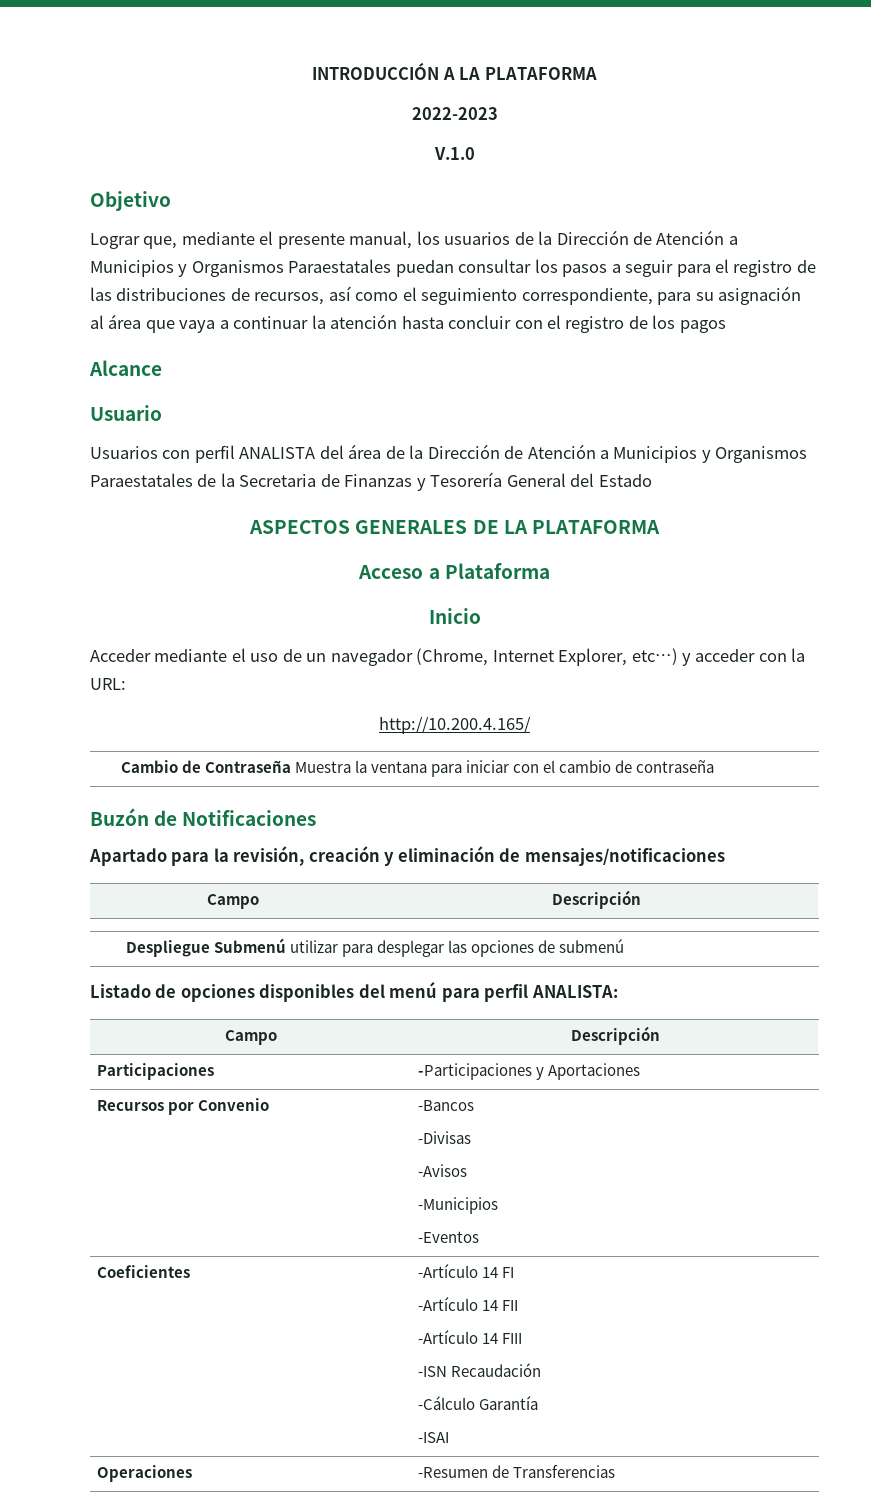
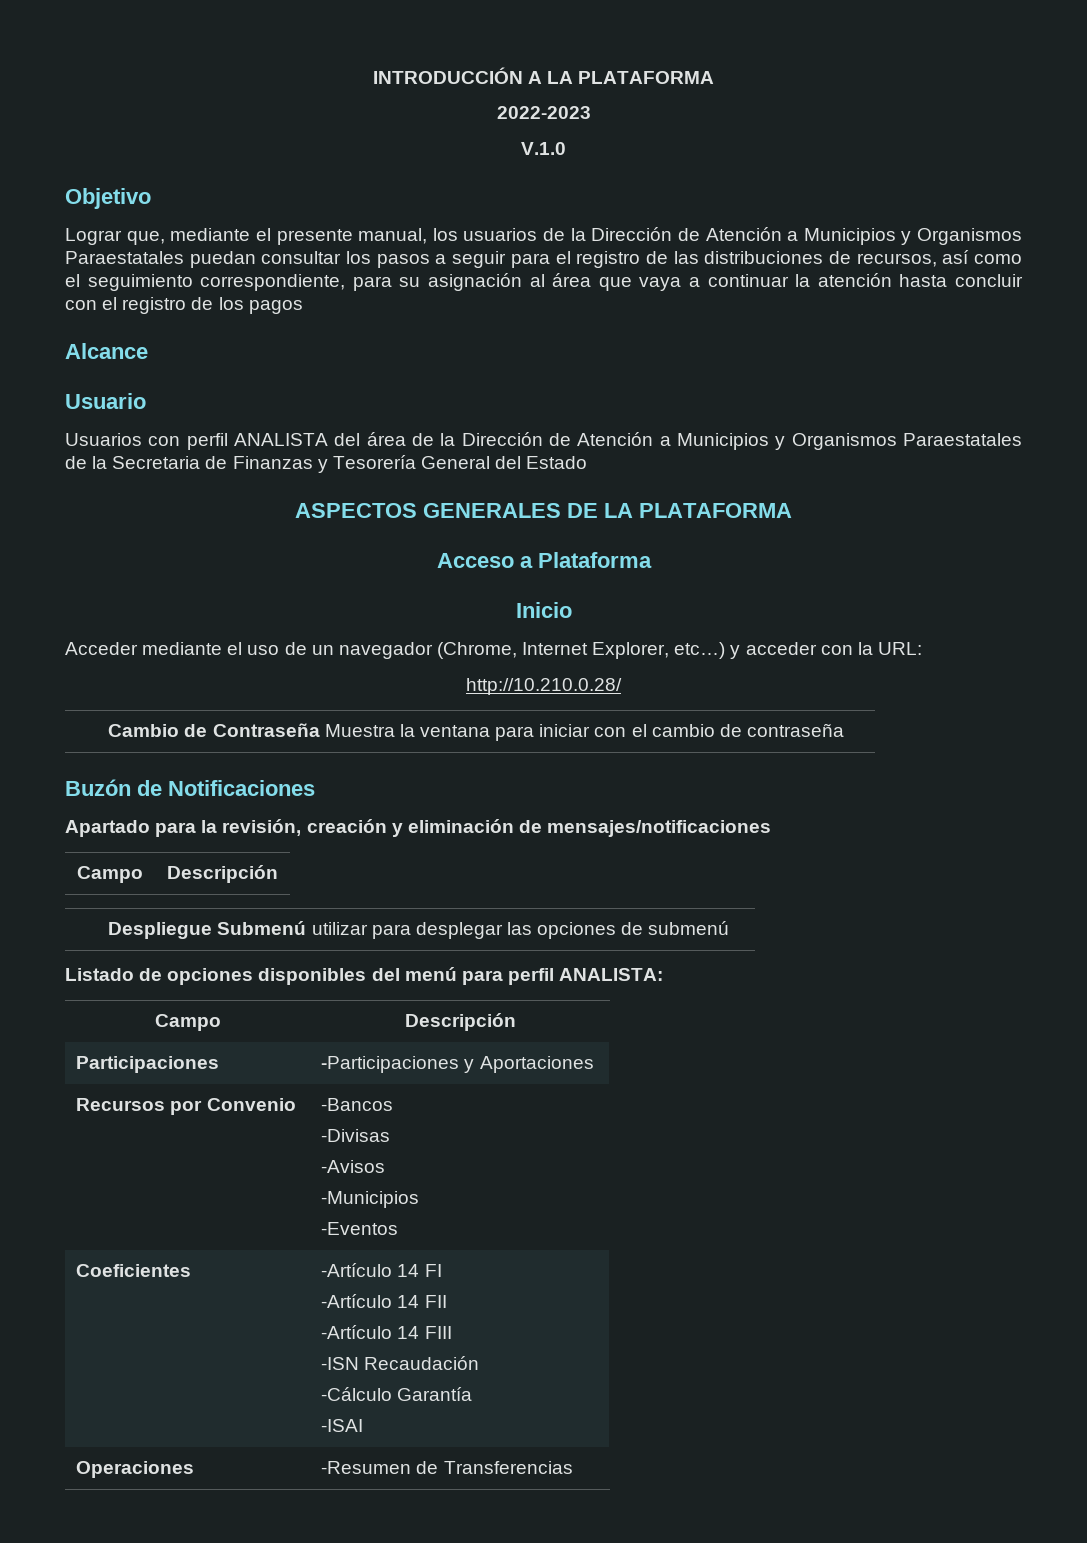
- http://10.200.4.165/
+ http://10.210.0.28/

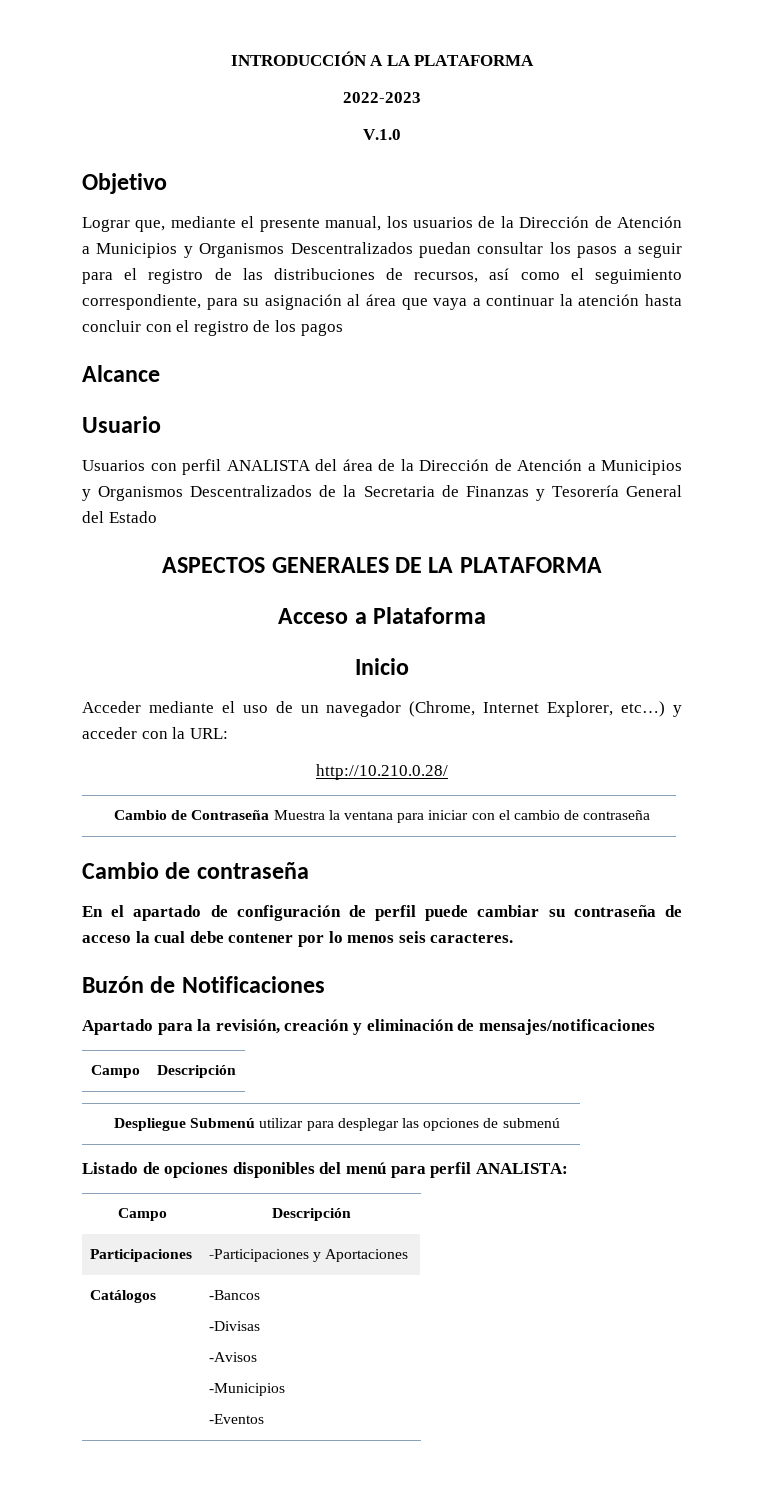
- Lograr que, mediante el presente manual, los usuarios de la Dirección de Atención a Municipios y Organismos Paraestatales puedan consultar los pasos a seguir para el registro de las distribuciones de recursos, así como el seguimiento correspondiente, para su asignación al área que vaya a continuar la atención hasta concluir con el registro de los pagos
+ Lograr que, mediante el presente manual, los usuarios de la Dirección de Atención a Municipios y Organismos Descentralizados puedan consultar los pasos a seguir para el registro de las distribuciones de recursos, así como el seguimiento correspondiente, para su asignación al área que vaya a continuar la atención hasta concluir con el registro de los pagos
- Usuarios con perfil ANALISTA del área de la Dirección de Atención a Municipios y Organismos Paraestatales de la Secretaria de Finanzas y Tesorería General del Estado
+ Usuarios con perfil ANALISTA del área de la Dirección de Atención a Municipios y Organismos Descentralizados de la Secretaria de Finanzas y Tesorería General del Estado
+ Cambio de contraseña
+ En el apartado de configuración de perfil puede cambiar su contraseña de acceso la cual debe contener por lo menos seis caracteres.
- Recursos por Convenio | -Bancos
+ Catálogos | -Bancos
- Coeficientes | -Artículo 14 FI
- -Artículo 14 FII
- -Artículo 14 FIII
- -ISN Recaudación
- -Cálculo Garantía
- -ISAI
- Operaciones | -Resumen de Transferencias

